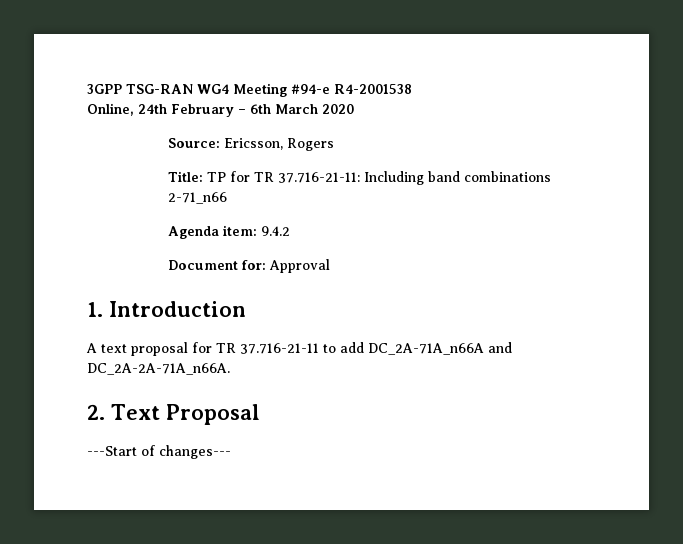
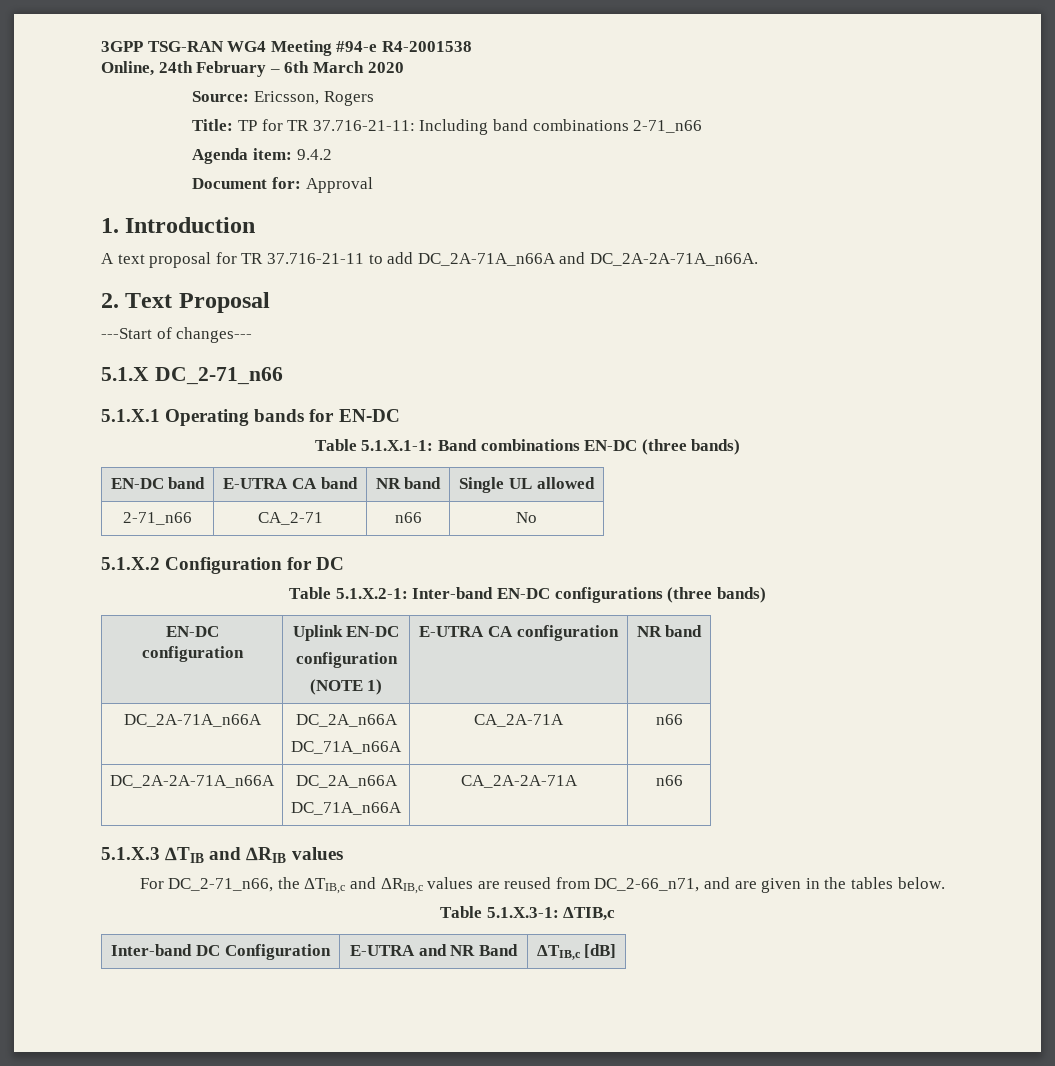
+ 5.1.X DC_2-71_n66
+ 5.1.X.1 Operating bands for EN-DC
+ Table 5.1.X.1-1: Band combinations EN-DC (three bands)
+ EN-DC band | E-UTRA CA band | NR band | Single UL allowed
+ 2-71_n66 | CA_2-71 | n66 | No
+ 5.1.X.2 Configuration for DC
+ Table 5.1.X.2-1: Inter-band EN-DC configurations (three bands)
+ EN-DC
+ configuration | Uplink EN-DC
+ configuration
+ (NOTE 1) | E-UTRA CA configuration | NR band
+ DC_2A-71A_n66A | DC_2A_n66A
+ DC_71A_n66A | CA_2A-71A | n66
+ DC_2A-2A-71A_n66A | DC_2A_n66A
+ DC_71A_n66A | CA_2A-2A-71A | n66
+ 5.1.X.3 ∆TIB and ∆RIB values
+ For DC_2-71_n66, the ΔTIB,c and ΔRIB,c values are reused from DC_2-66_n71, and are given in the tables below.
+ Table 5.1.X.3-1: ΔTIB,c
+ Inter-band DC Configuration | E-UTRA and NR Band | ΔTIB,c [dB]

